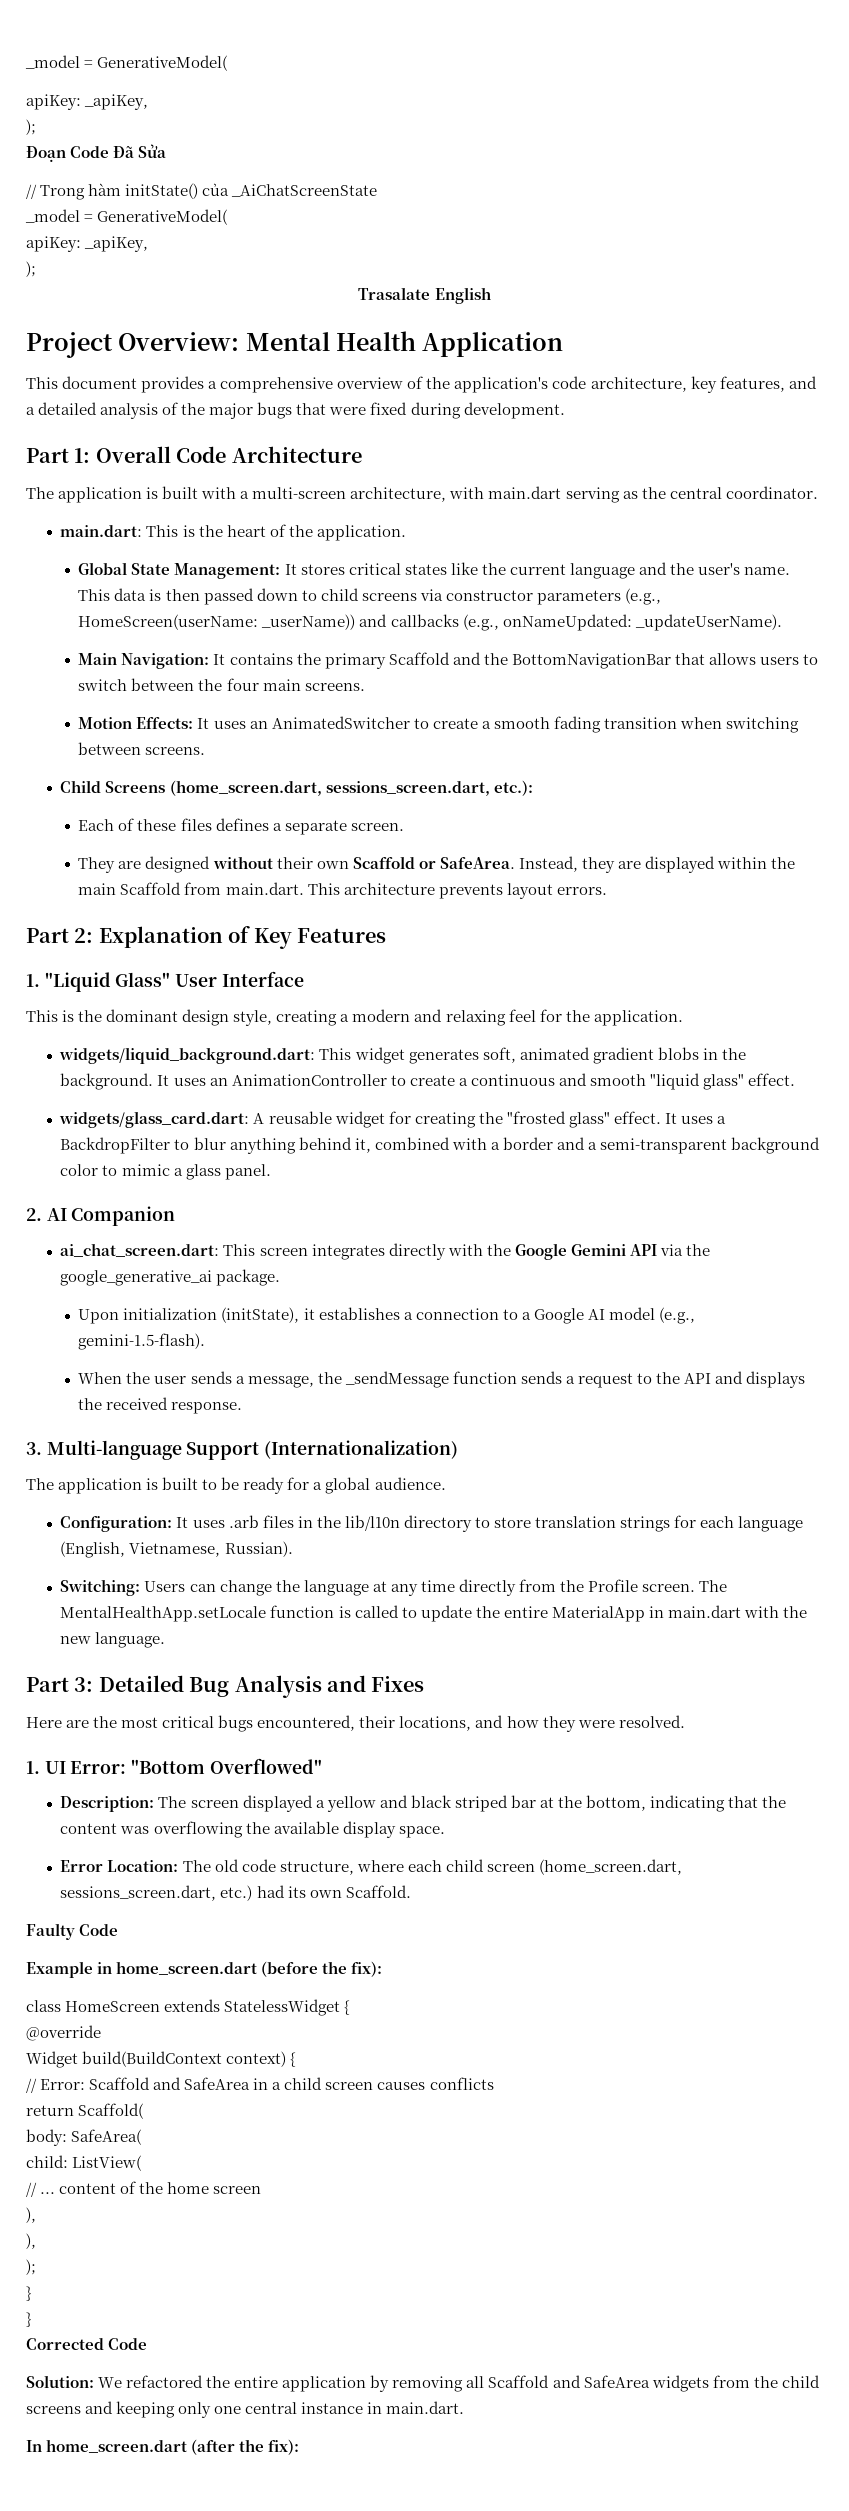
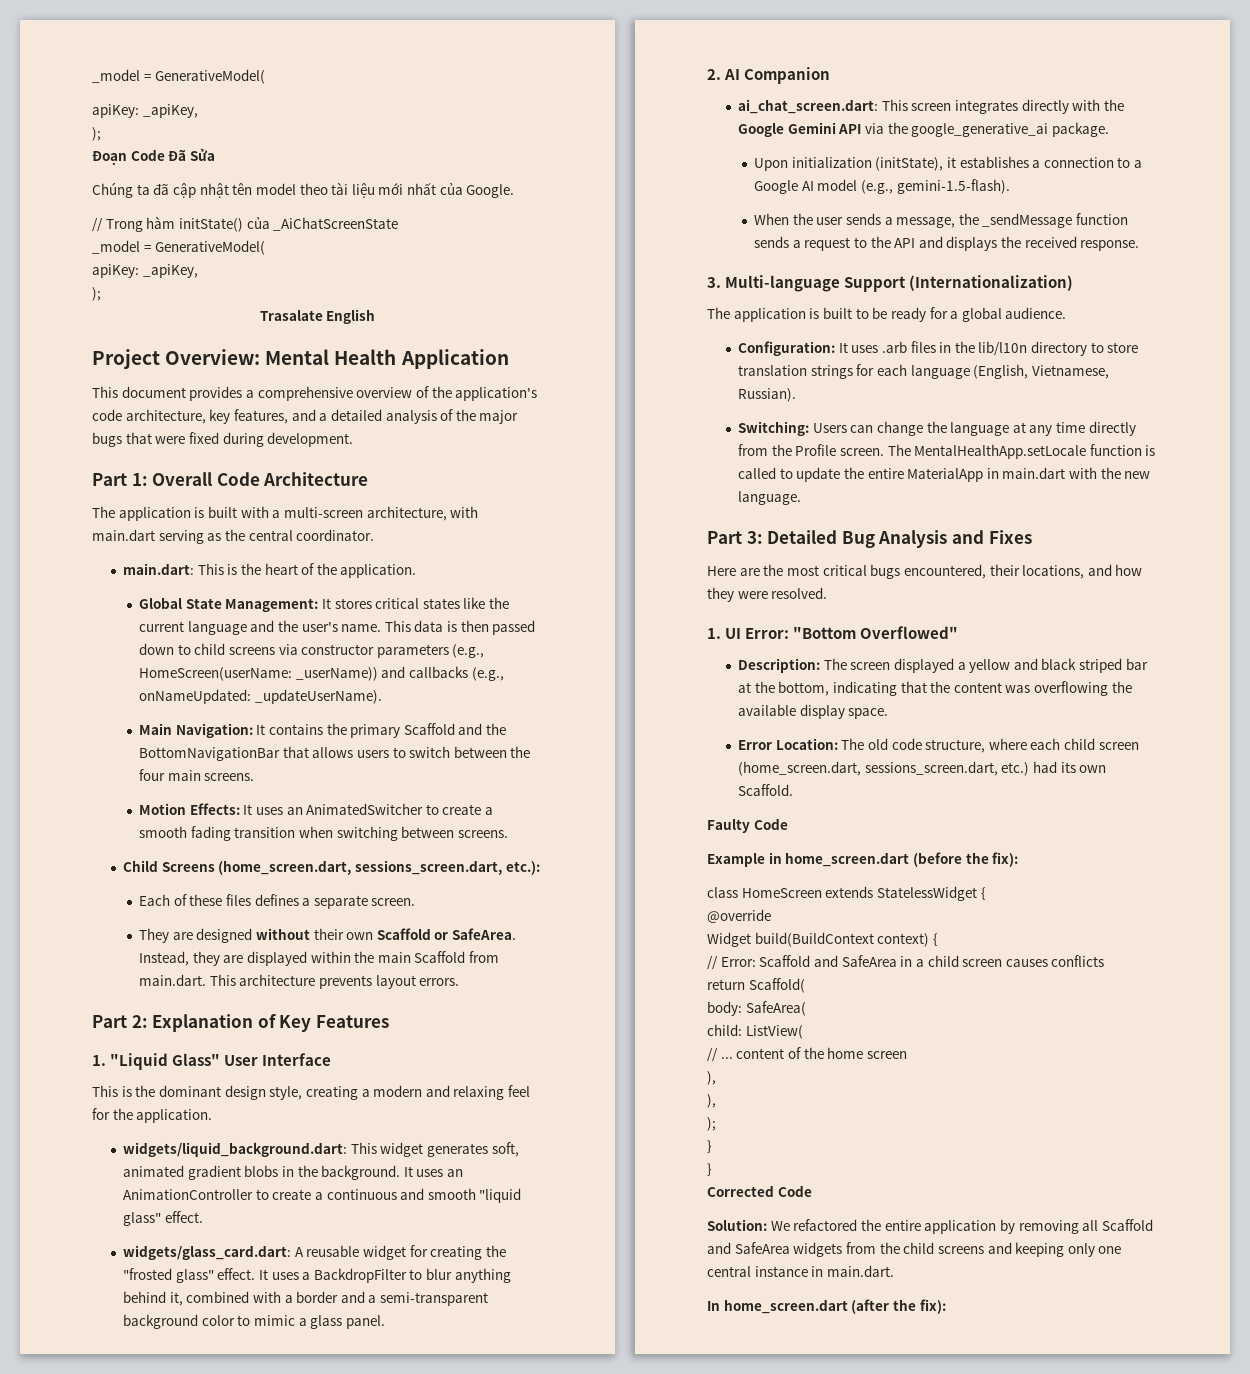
+ Chúng ta đã cập nhật tên model theo tài liệu mới nhất của Google.

